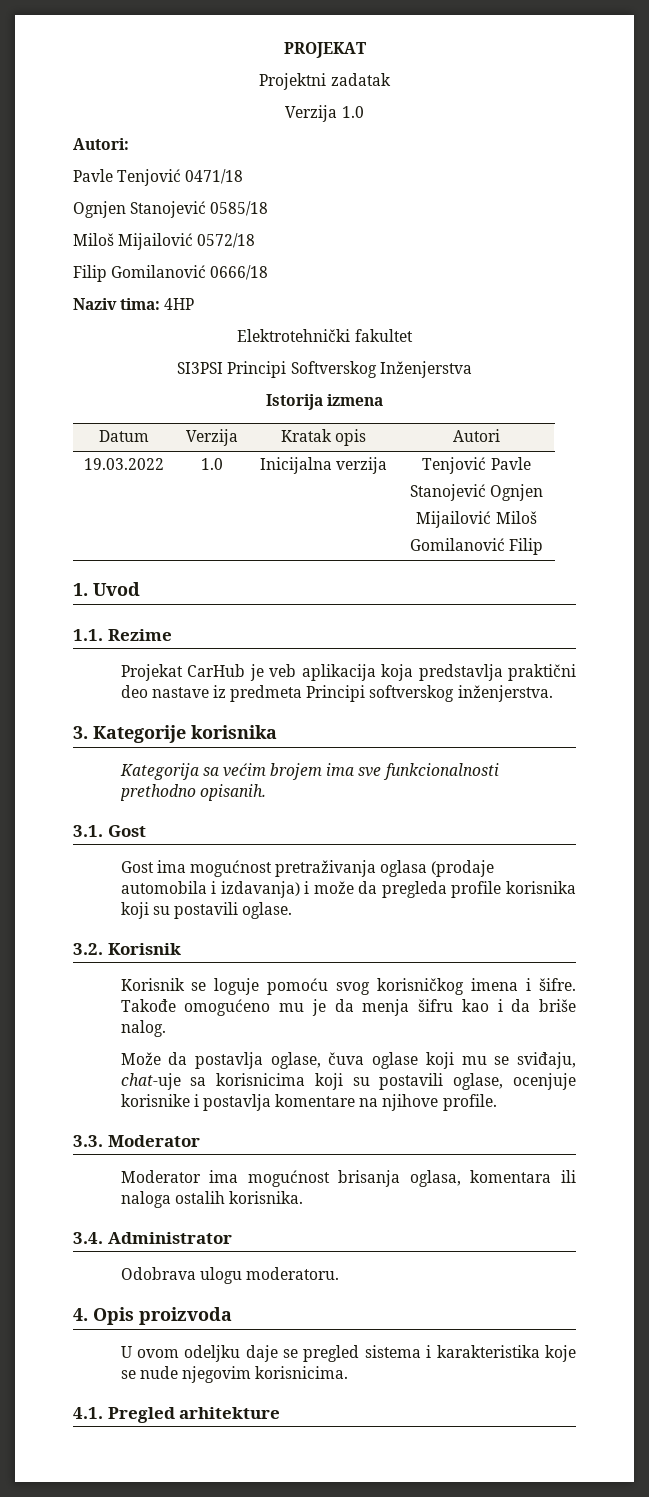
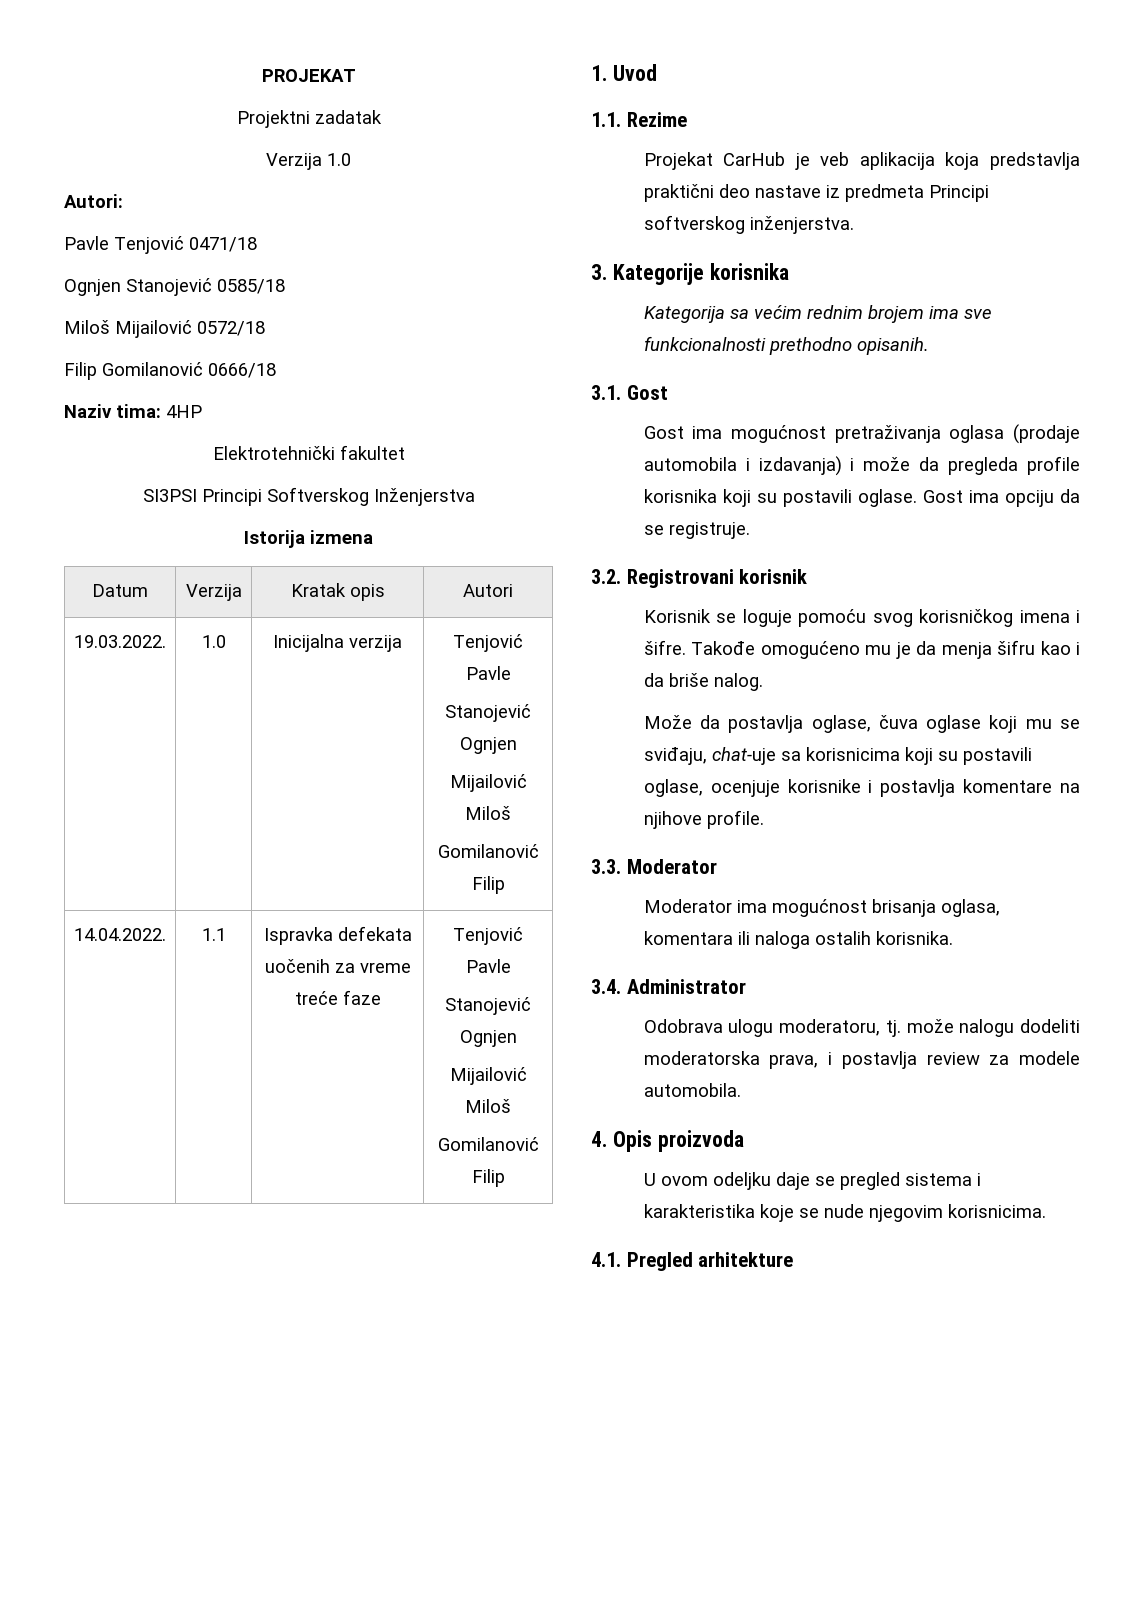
- 19.03.2022 | 1.0 | Inicijalna verzija | Tenjović Pavle
+ 19.03.2022. | 1.0 | Inicijalna verzija | Tenjović Pavle
+ 14.04.2022. | 1.1 | Ispravka defekata uočenih za vreme treće faze | Tenjović Pavle
+ Stanojević Ognjen
+ Mijailović Miloš
+ Gomilanović Filip
- Kategorija sa većim brojem ima sve funkcionalnosti prethodno opisanih.
+ Kategorija sa većim rednim brojem ima sve funkcionalnosti prethodno opisanih.
+ Gost ima opciju da se registruje.
- 3.2. Korisnik
+ 3.2. Registrovani korisnik
- Odobrava ulogu moderatoru.
+ Odobrava ulogu moderatoru, tj. može nalogu dodeliti moderatorska prava, i postavlja review za modele automobila.

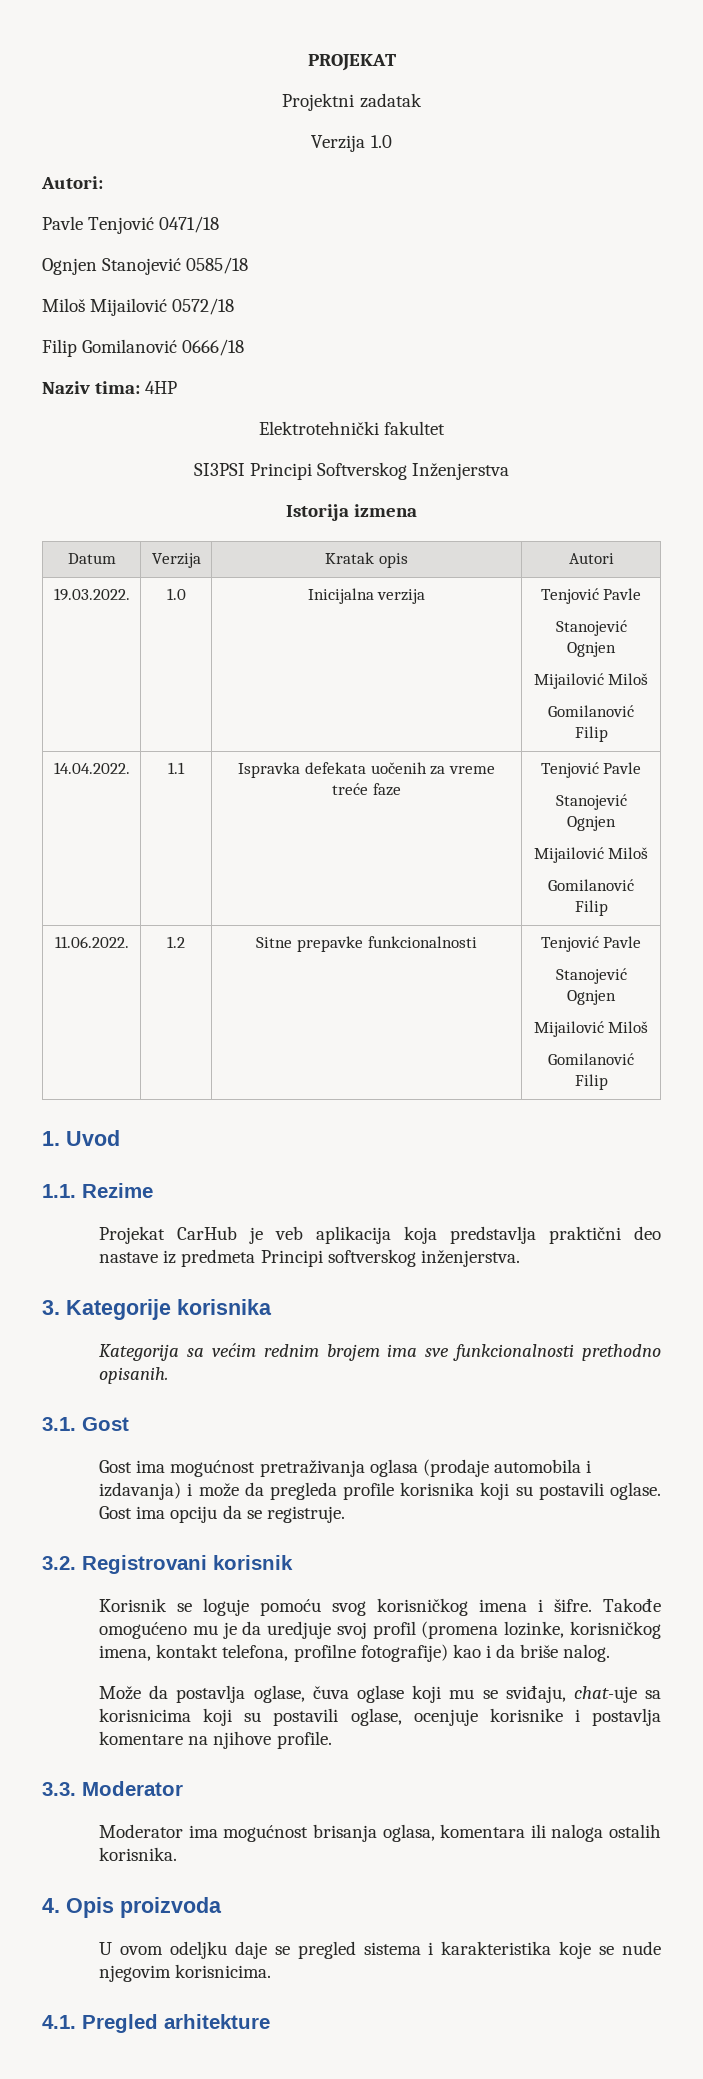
+ 11.06.2022. | 1.2 | Sitne prepavke funkcionalnosti | Tenjović Pavle
+ Stanojević Ognjen
+ Mijailović Miloš
+ Gomilanović Filip
- Takođe omogućeno mu je da menja šifru kao i da briše nalog.
+ Takođe omogućeno mu je da uredjuje svoj profil (promena lozinke, korisničkog imena, kontakt telefona, profilne fotografije) kao i da briše nalog.
- 3.4. Administrator
- Odobrava ulogu moderatoru, tj. može nalogu dodeliti moderatorska prava, i postavlja review za modele automobila.

